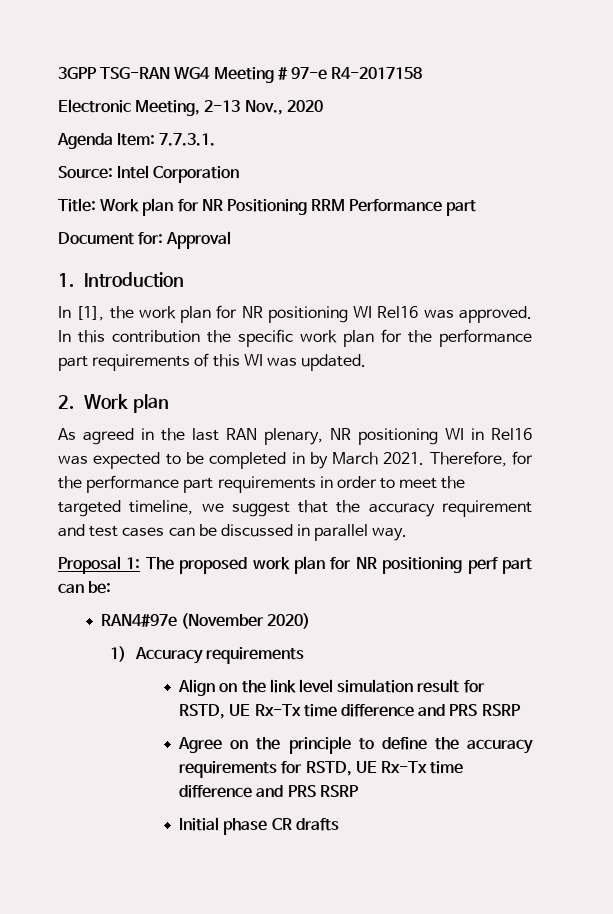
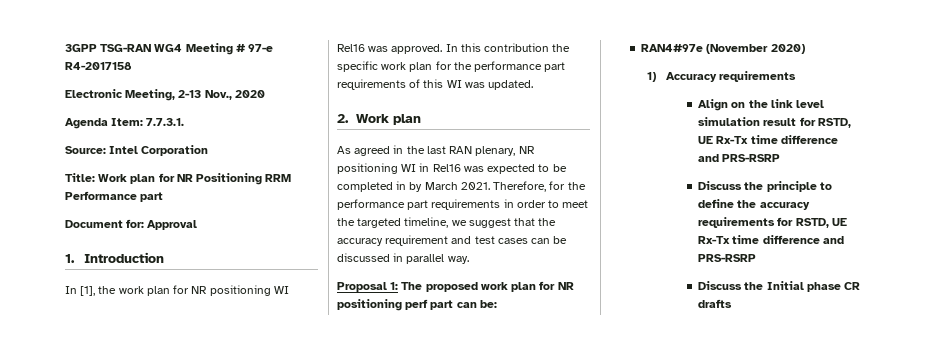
- Align on the link level simulation result for RSTD, UE Rx-Tx time difference and PRS RSRP
- Agree on the principle to define the accuracy requirements for RSTD, UE Rx-Tx time difference and PRS RSRP
- Initial phase CR drafts
+ Align on the link level simulation result for RSTD, UE Rx-Tx time difference and PRS-RSRP
+ Discuss the principle to define the accuracy requirements for RSTD, UE Rx-Tx time difference and PRS-RSRP
+ Discuss the Initial phase CR drafts

